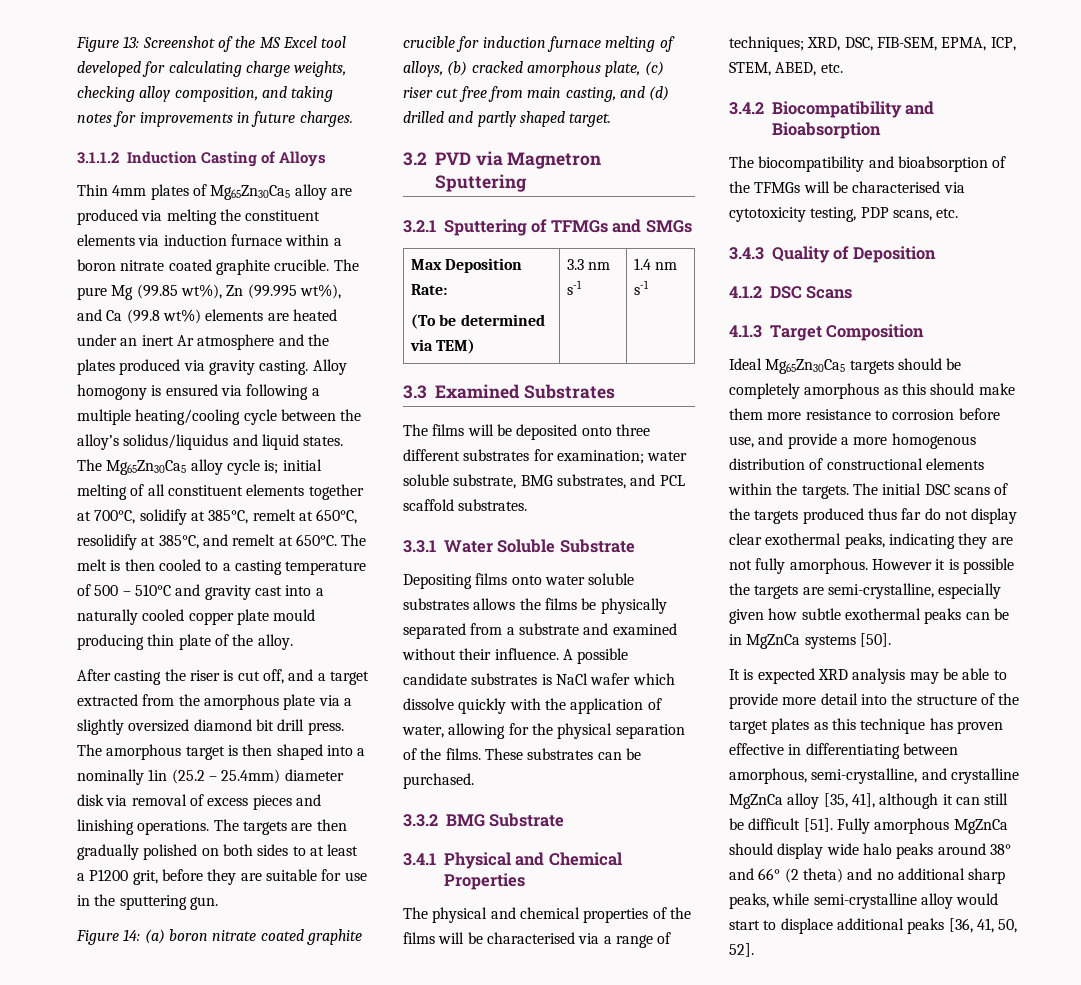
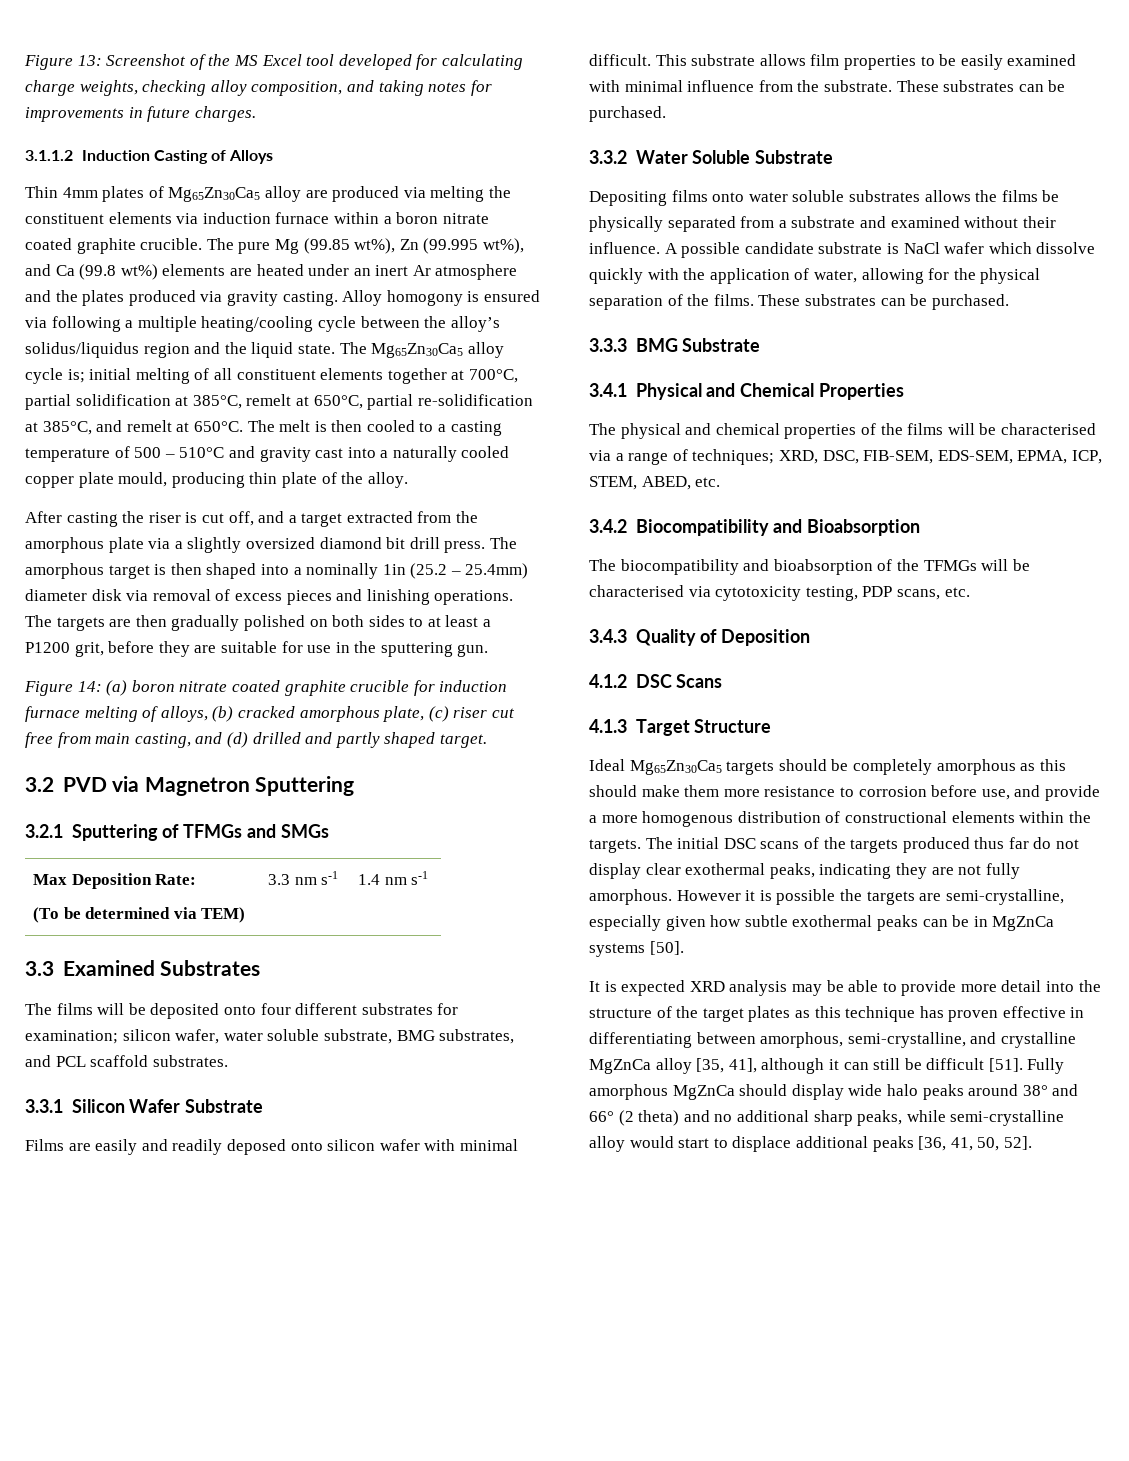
- Alloy homogony is ensured via following a multiple heating/cooling cycle between the alloy’s solidus/liquidus and liquid states.
+ Alloy homogony is ensured via following a multiple heating/cooling cycle between the alloy’s solidus/liquidus region and the liquid state.
- The Mg65Zn30Ca5 alloy cycle is; initial melting of all constituent elements together at 700°C, solidify at 385°C, remelt at 650°C, resolidify at 385°C, and remelt at 650°C.
+ The Mg65Zn30Ca5 alloy cycle is; initial melting of all constituent elements together at 700°C, partial solidification at 385°C, remelt at 650°C, partial re-solidification at 385°C, and remelt at 650°C.
- The melt is then cooled to a casting temperature of 500 – 510°C and gravity cast into a naturally cooled copper plate mould producing thin plate of the alloy.
+ The melt is then cooled to a casting temperature of 500 – 510°C and gravity cast into a naturally cooled copper plate mould, producing thin plate of the alloy.
- The films will be deposited onto three different substrates for examination; water soluble substrate, BMG substrates, and PCL scaffold substrates.
+ The films will be deposited onto four different substrates for examination; silicon wafer, water soluble substrate, BMG substrates, and PCL scaffold substrates.
- 3.3.1 Water Soluble Substrate
+ 3.3.1 Silicon Wafer Substrate
+ Films are easily and readily deposed onto silicon wafer with minimal difficult. This substrate allows film properties to be easily examined with minimal influence from the substrate. These substrates can be purchased.
+ 3.3.2 Water Soluble Substrate
- A possible candidate substrates is NaCl wafer which dissolve quickly with the application of water, allowing for the physical separation of the films.
+ A possible candidate substrate is NaCl wafer which dissolve quickly with the application of water, allowing for the physical separation of the films.
- 3.3.2 BMG Substrate
+ 3.3.3 BMG Substrate
- The physical and chemical properties of the films will be characterised via a range of techniques; XRD, DSC, FIB-SEM, EPMA, ICP, STEM, ABED, etc.
+ The physical and chemical properties of the films will be characterised via a range of techniques; XRD, DSC, FIB-SEM, EDS-SEM, EPMA, ICP, STEM, ABED, etc.
- 4.1.3 Target Composition
+ 4.1.3 Target Structure

